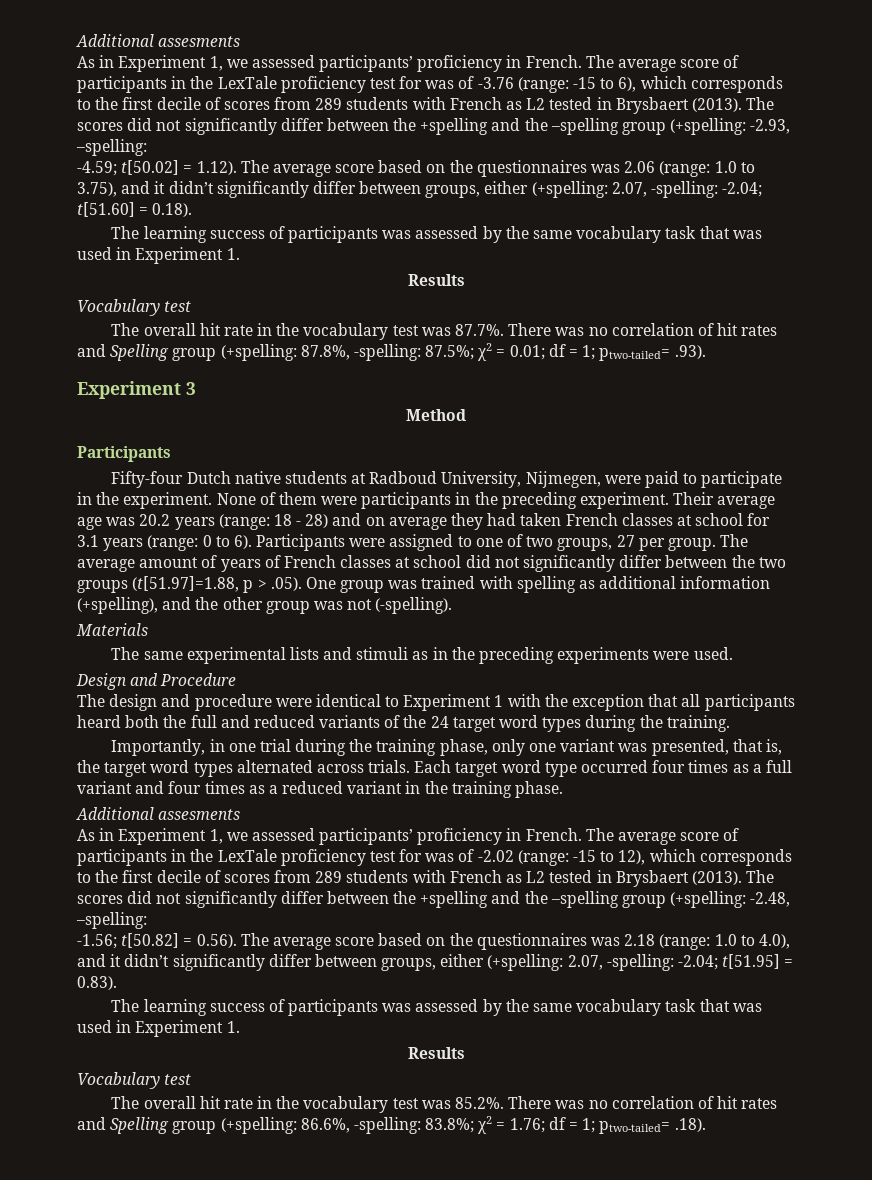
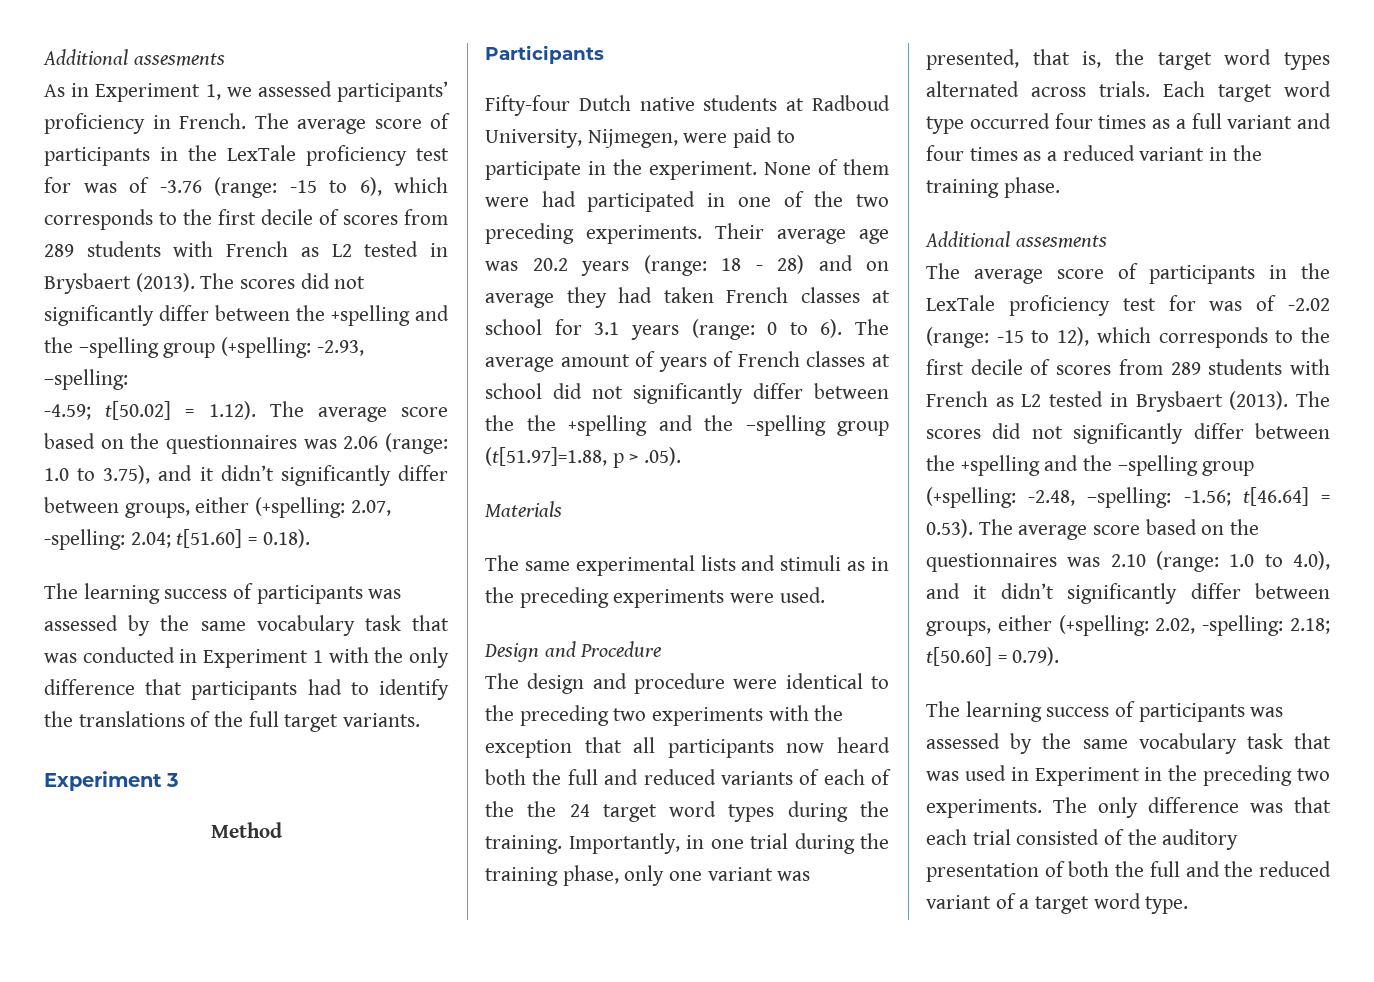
- -4.59; t[50.02] = 1.12). The average score based on the questionnaires was 2.06 (range: 1.0 to 3.75), and it didn’t significantly differ between groups, either (+spelling: 2.07, -spelling: -2.04; t[51.60] = 0.18).
- The learning success of participants was assessed by the same vocabulary task that was used in Experiment 1.
- Results
- Vocabulary test
- The overall hit rate in the vocabulary test was 87.7%. There was no correlation of hit rates and Spelling group (+spelling: 87.8%, -spelling: 87.5%; χ2 = 0.01; df = 1; ptwo-tailed= .93).
+ -4.59; t[50.02] = 1.12). The average score based on the questionnaires was 2.06 (range: 1.0 to 3.75), and it didn’t significantly differ between groups, either (+spelling: 2.07, -spelling: 2.04; t[51.60] = 0.18).
+ The learning success of participants was assessed by the same vocabulary task that was conducted in Experiment 1 with the only difference that participants had to identify the translations of the full target variants.
- None of them were participants in the preceding experiment.
+ None of them were had participated in one of the two preceding experiments.
- Participants were assigned to one of two groups, 27 per group.
- The average amount of years of French classes at school did not significantly differ between the two groups (t[51.97]=1.88, p > .05). One group was trained with spelling as additional information (+spelling), and the other group was not (-spelling).
+ The average amount of years of French classes at school did not significantly differ between the the +spelling and the –spelling group (t[51.97]=1.88, p > .05).
- The design and procedure were identical to Experiment 1 with the exception that all participants heard both the full and reduced variants of the 24 target word types during the training.
- Importantly, in one trial during the training phase, only one variant was presented, that is, the target word types alternated across trials.
+ The design and procedure were identical to the preceding two experiments with the exception that all participants now heard both the full and reduced variants of each of the the 24 target word types during the training. Importantly, in one trial during the training phase, only one variant was presented, that is, the target word types alternated across trials.
  Each target word type occurred four times as a full variant and four times as a reduced variant in the training phase.
  Additional assesments
- As in Experiment 1, we assessed participants’ proficiency in French. The average score of participants in the LexTale proficiency test for was of -2.02 (range:
+ The average score of participants in the LexTale proficiency test for was of -2.02 (range:
- The scores did not significantly differ between the +spelling and the –spelling group (+spelling: -2.48, –spelling:
- -1.56; t[50.82] = 0.56). The average score based on the questionnaires was 2.18 (range: 1.0 to 4.0), and it didn’t significantly differ between groups, either (+spelling: 2.07, -spelling: -2.04; t[51.95] = 0.83).
- The learning success of participants was assessed by the same vocabulary task that was used in Experiment 1.
- Results
- Vocabulary test
- The overall hit rate in the vocabulary test was 85.2%. There was no correlation of hit rates and Spelling group (+spelling: 86.6%, -spelling: 83.8%; χ2 = 1.76; df = 1; ptwo-tailed= .18).
+ The scores did not significantly differ between the +spelling and the –spelling group (+spelling: -2.48, –spelling: -1.56; t[46.64] = 0.53). The average score based on the questionnaires was 2.10 (range: 1.0 to 4.0), and it didn’t significantly differ between groups, either (+spelling: 2.02, -spelling: 2.18; t[50.60] = 0.79).
+ The learning success of participants was assessed by the same vocabulary task that was used in Experiment in the preceding two experiments. The only difference was that each trial consisted of the auditory presentation of both the full and the reduced variant of a target word type.

